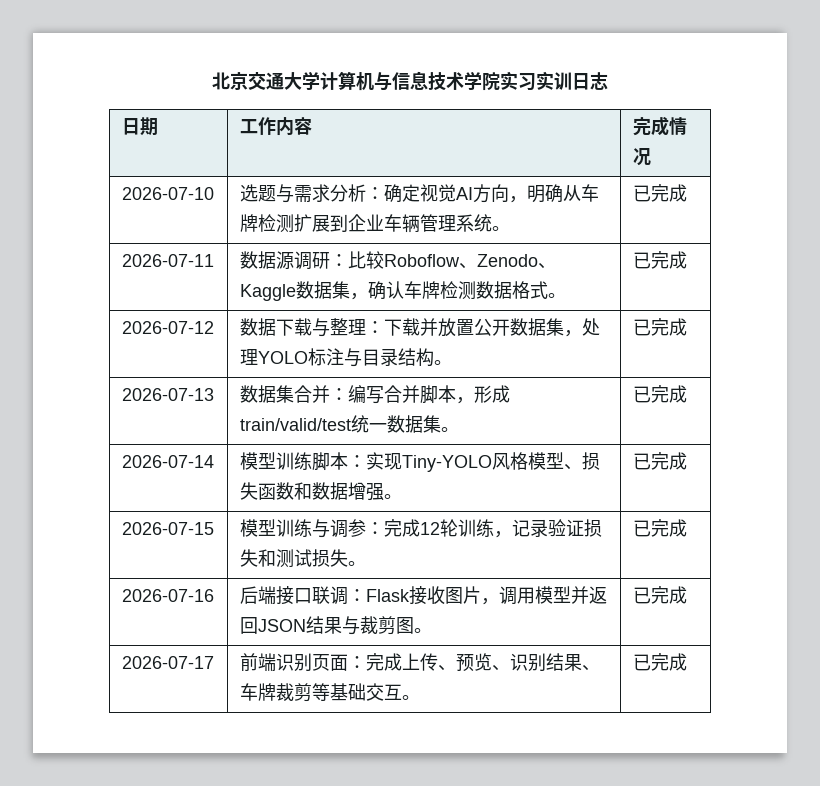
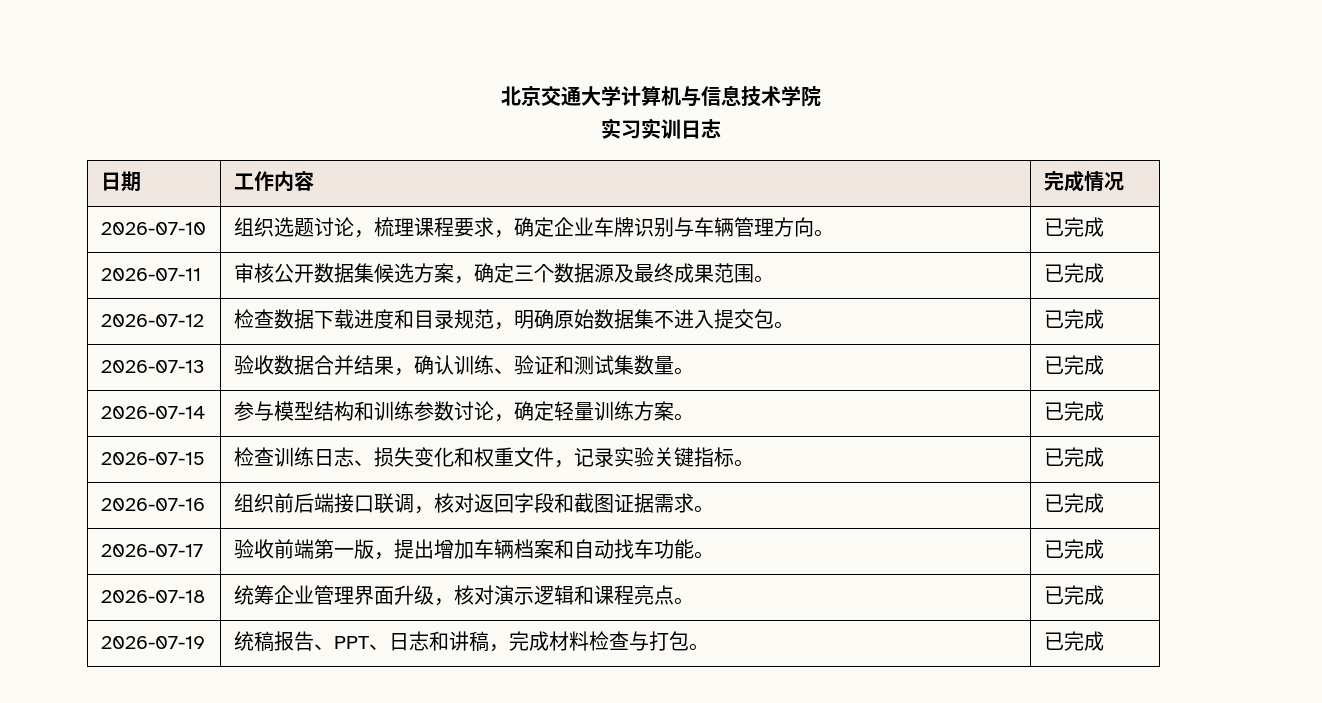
- 北京交通大学计算机与信息技术学院实习实训日志
+ 北京交通大学计算机与信息技术学院
+ 实习实训日志
- 2026-07-10 | 选题与需求分析：确定视觉AI方向，明确从车牌检测扩展到企业车辆管理系统。 | 已完成
+ 2026-07-10 | 组织选题讨论，梳理课程要求，确定企业车牌识别与车辆管理方向。 | 已完成
- 2026-07-11 | 数据源调研：比较Roboflow、Zenodo、Kaggle数据集，确认车牌检测数据格式。 | 已完成
+ 2026-07-11 | 审核公开数据集候选方案，确定三个数据源及最终成果范围。 | 已完成
- 2026-07-12 | 数据下载与整理：下载并放置公开数据集，处理YOLO标注与目录结构。 | 已完成
- 2026-07-13 | 数据集合并：编写合并脚本，形成train/valid/test统一数据集。 | 已完成
- 2026-07-14 | 模型训练脚本：实现Tiny-YOLO风格模型、损失函数和数据增强。 | 已完成
- 2026-07-15 | 模型训练与调参：完成12轮训练，记录验证损失和测试损失。 | 已完成
+ 2026-07-12 | 检查数据下载进度和目录规范，明确原始数据集不进入提交包。 | 已完成
+ 2026-07-13 | 验收数据合并结果，确认训练、验证和测试集数量。 | 已完成
+ 2026-07-14 | 参与模型结构和训练参数讨论，确定轻量训练方案。 | 已完成
+ 2026-07-15 | 检查训练日志、损失变化和权重文件，记录实验关键指标。 | 已完成
- 2026-07-16 | 后端接口联调：Flask接收图片，调用模型并返回JSON结果与裁剪图。 | 已完成
- 2026-07-17 | 前端识别页面：完成上传、预览、识别结果、车牌裁剪等基础交互。 | 已完成
+ 2026-07-16 | 组织前后端接口联调，核对返回字段和截图证据需求。 | 已完成
+ 2026-07-17 | 验收前端第一版，提出增加车辆档案和自动找车功能。 | 已完成
+ 2026-07-18 | 统筹企业管理界面升级，核对演示逻辑和课程亮点。 | 已完成
+ 2026-07-19 | 统稿报告、PPT、日志和讲稿，完成材料检查与打包。 | 已完成

